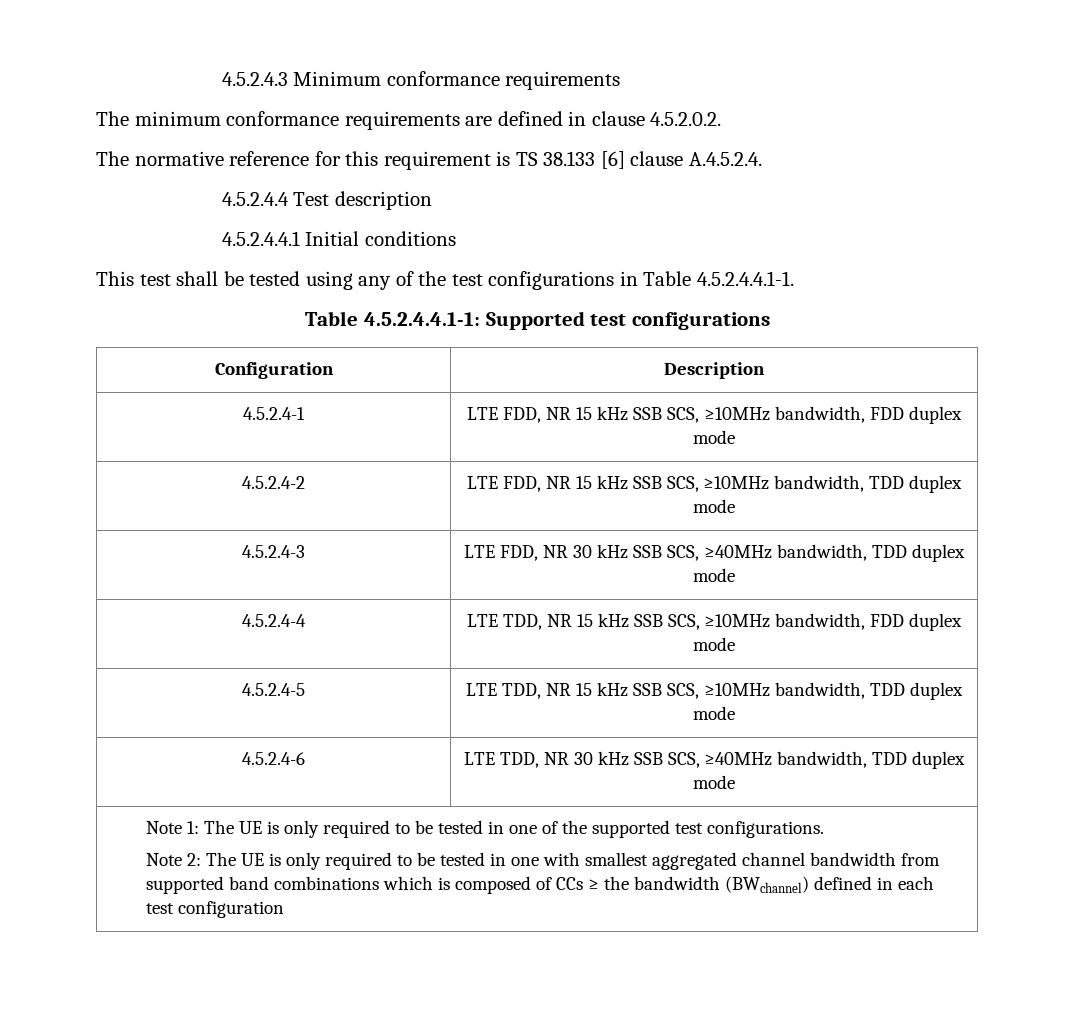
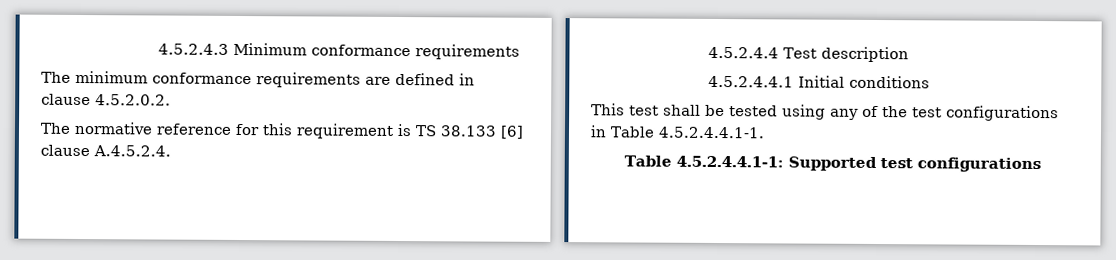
- Configuration | Description
- 4.5.2.4-1 | LTE FDD, NR 15 kHz SSB SCS, ≥10MHz bandwidth, FDD duplex mode
- 4.5.2.4-2 | LTE FDD, NR 15 kHz SSB SCS, ≥10MHz bandwidth, TDD duplex mode
- 4.5.2.4-3 | LTE FDD, NR 30 kHz SSB SCS, ≥40MHz bandwidth, TDD duplex mode
- 4.5.2.4-4 | LTE TDD, NR 15 kHz SSB SCS, ≥10MHz bandwidth, FDD duplex mode
- 4.5.2.4-5 | LTE TDD, NR 15 kHz SSB SCS, ≥10MHz bandwidth, TDD duplex mode
- 4.5.2.4-6 | LTE TDD, NR 30 kHz SSB SCS, ≥40MHz bandwidth, TDD duplex mode
- Note 1: The UE is only required to be tested in one of the supported test configurations.
- Note 2: The UE is only required to be tested in one with smallest aggregated channel bandwidth from supported band combinations which is composed of CCs ≥ the bandwidth (BWchannel) defined in each test configuration

